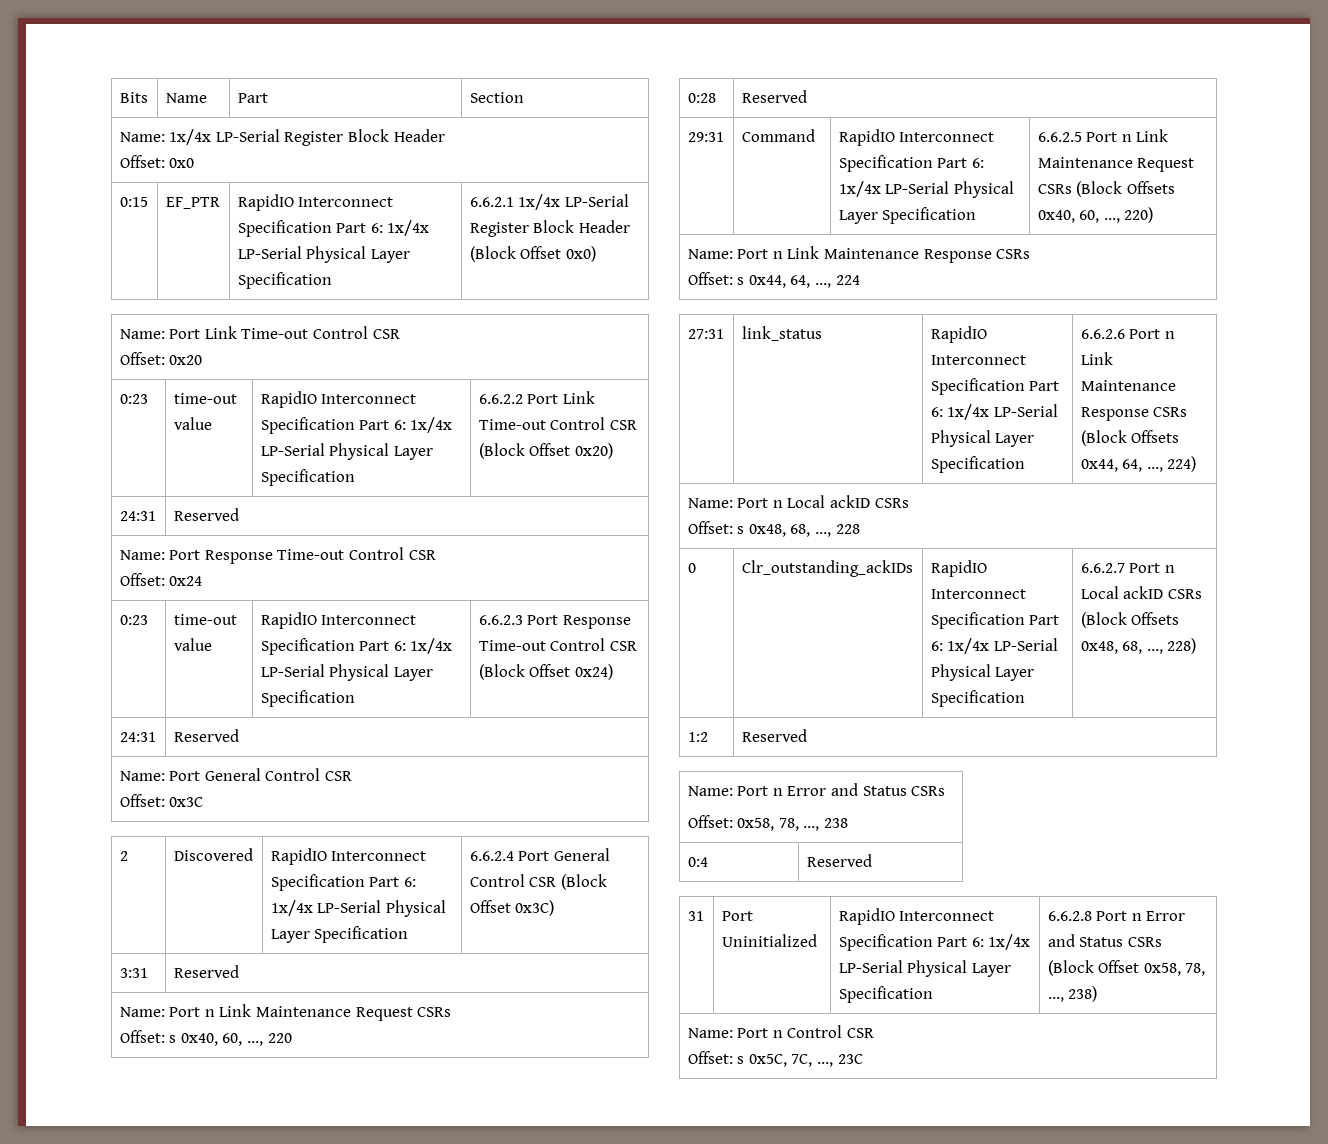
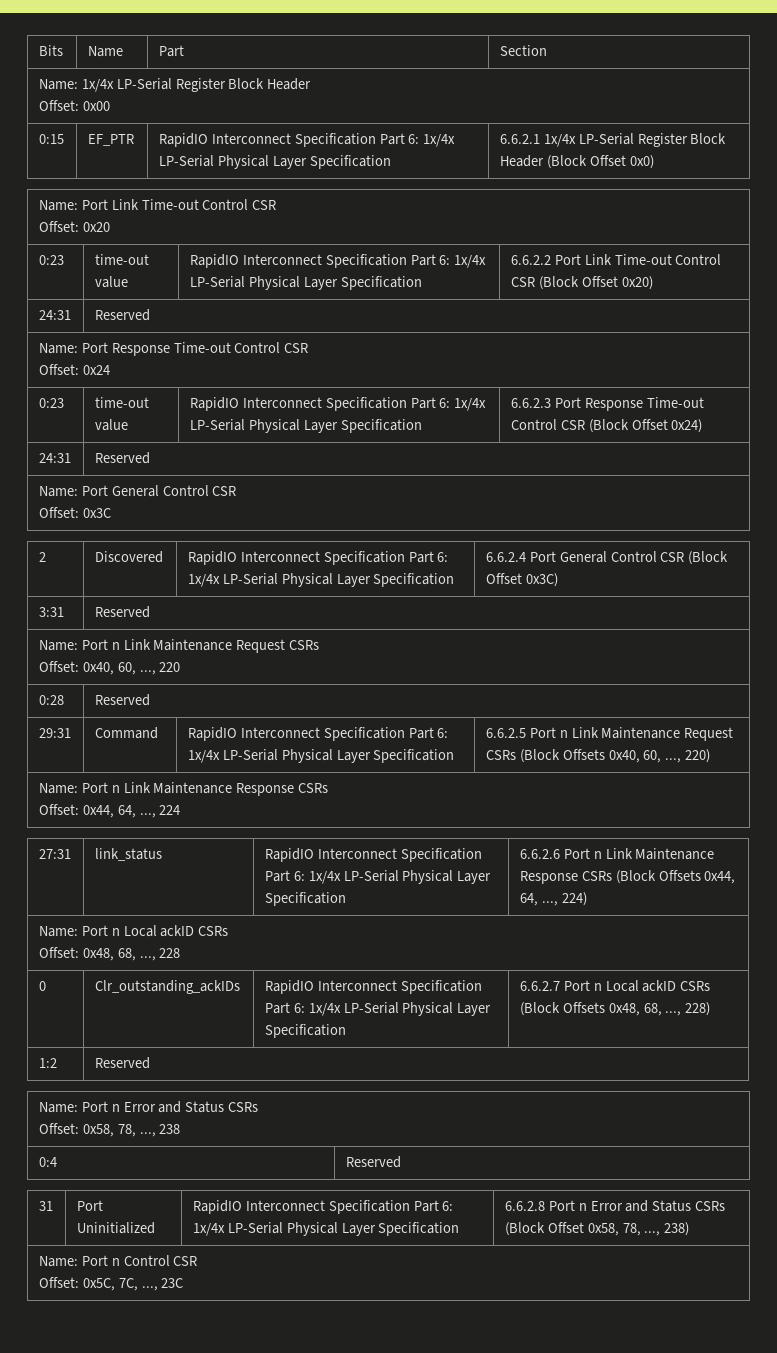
  Name: 1x/4x LP-Serial Register Block Header
- Offset: 0x0
+ Offset: 0x00
  Name: Port n Link Maintenance Request CSRs
- Offset: s 0x40, 60, ..., 220
+ Offset: 0x40, 60, ..., 220
  Name: Port n Link Maintenance Response CSRs
- Offset: s 0x44, 64, ..., 224
+ Offset: 0x44, 64, ..., 224
  Name: Port n Local ackID CSRs
- Offset: s 0x48, 68, ..., 228
+ Offset: 0x48, 68, ..., 228
  Name: Port n Control CSR
- Offset: s 0x5C, 7C, ..., 23C
+ Offset: 0x5C, 7C, ..., 23C

